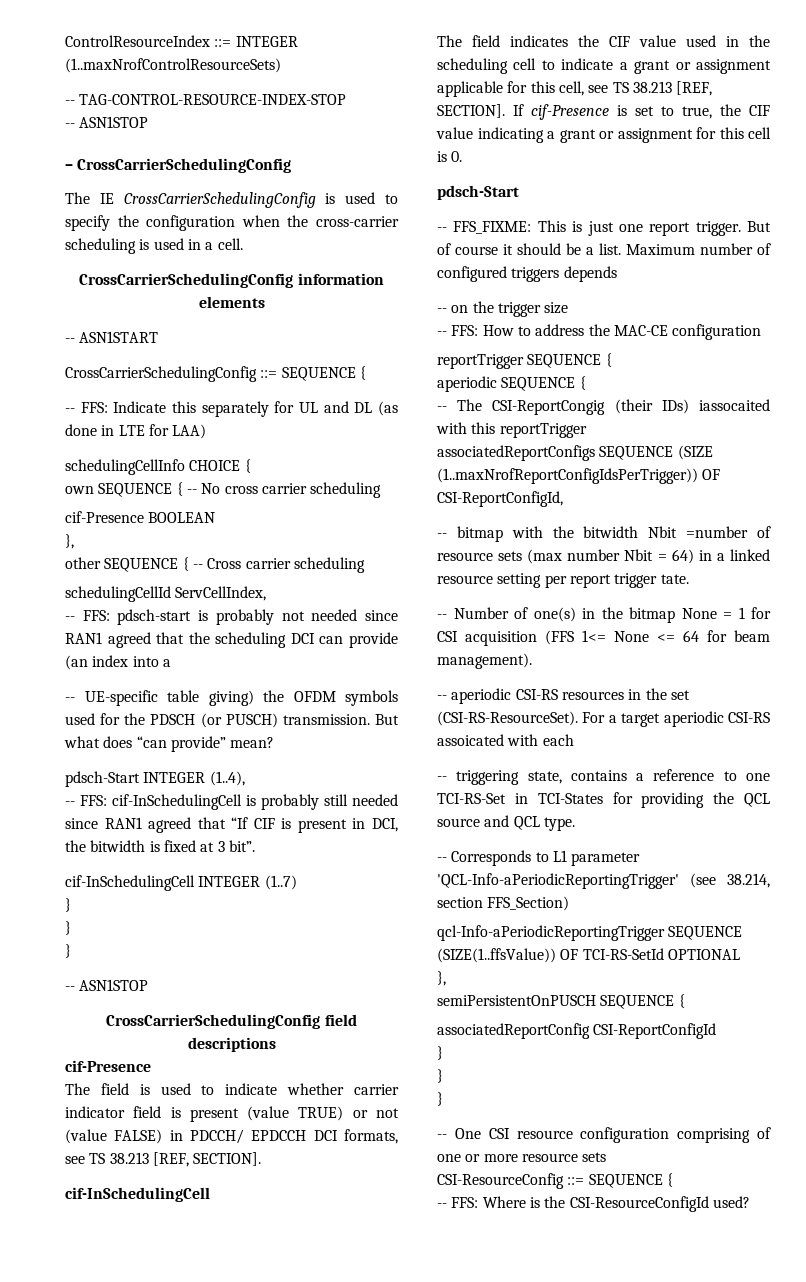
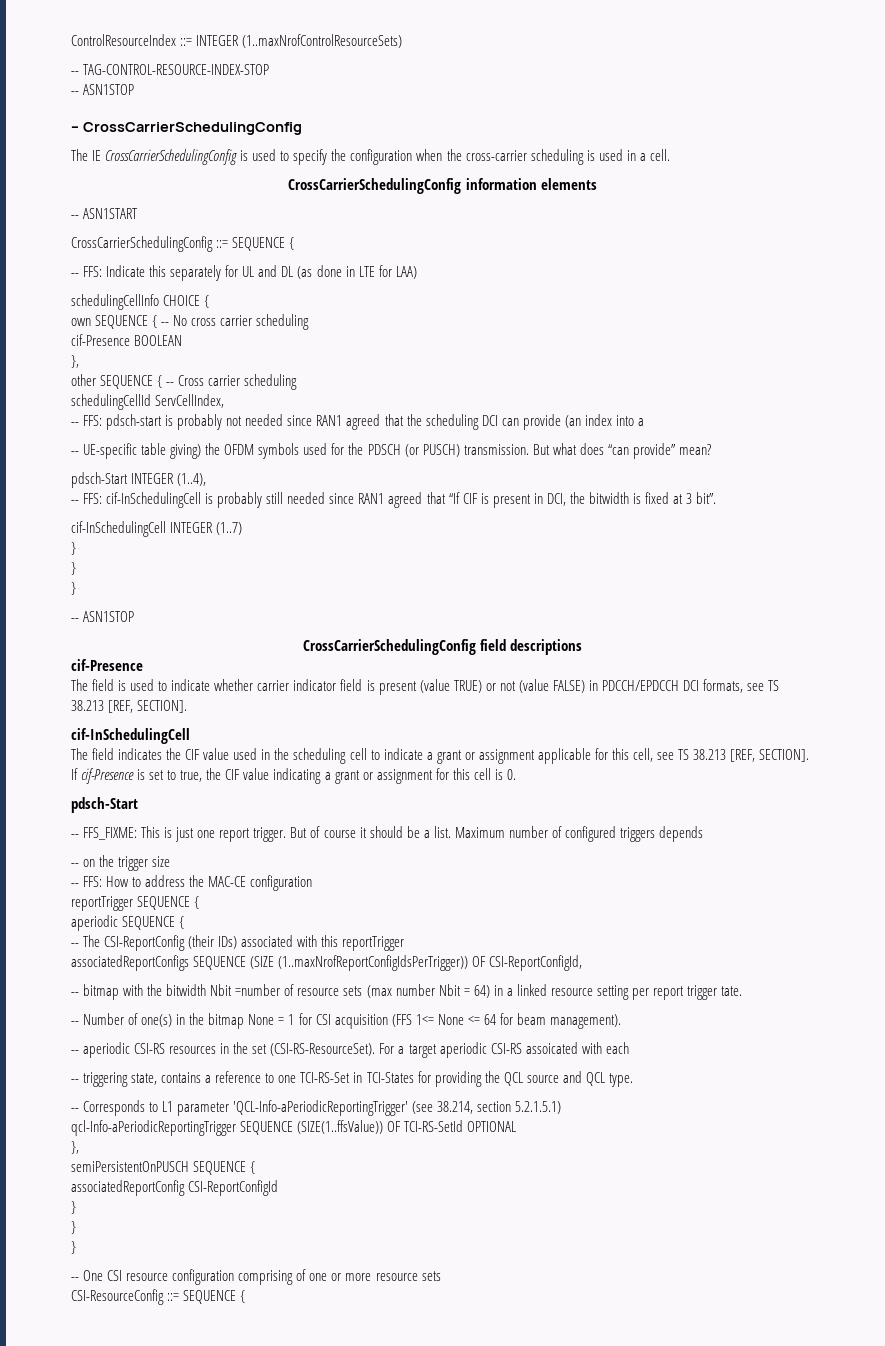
- The field is used to indicate whether carrier indicator field is present (value TRUE) or not (value FALSE) in PDCCH/ EPDCCH DCI formats, see TS 38.213 [REF, SECTION].
+ The field is used to indicate whether carrier indicator field is present (value TRUE) or not (value FALSE) in PDCCH/EPDCCH DCI formats, see TS 38.213 [REF, SECTION].
- -- The CSI-ReportCongig (their IDs) iassocaited with this reportTrigger
+ -- The CSI-ReportConfig (their IDs) associated with this reportTrigger
- -- Corresponds to L1 parameter 'QCL-Info-aPeriodicReportingTrigger' (see 38.214, section FFS_Section)
+ -- Corresponds to L1 parameter 'QCL-Info-aPeriodicReportingTrigger' (see 38.214, section 5.2.1.5.1)
- -- FFS: Where is the CSI-ResourceConfigId used?

